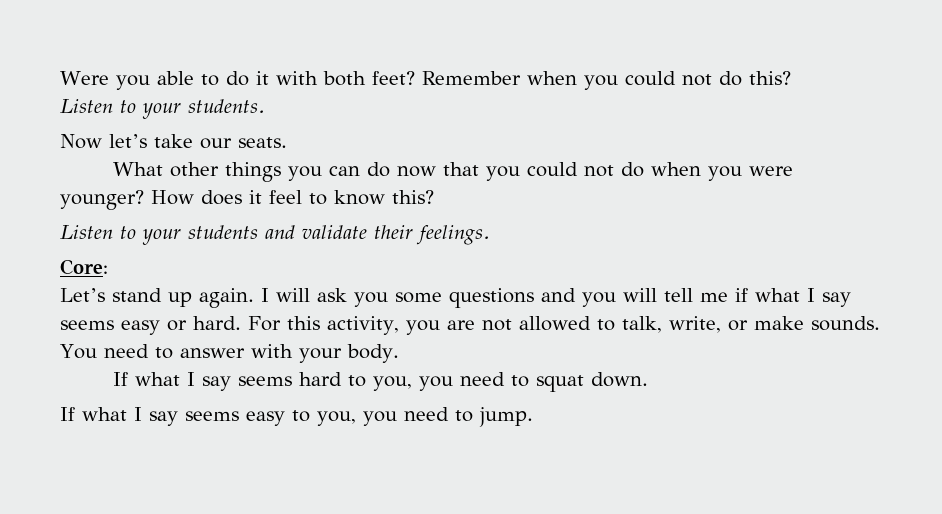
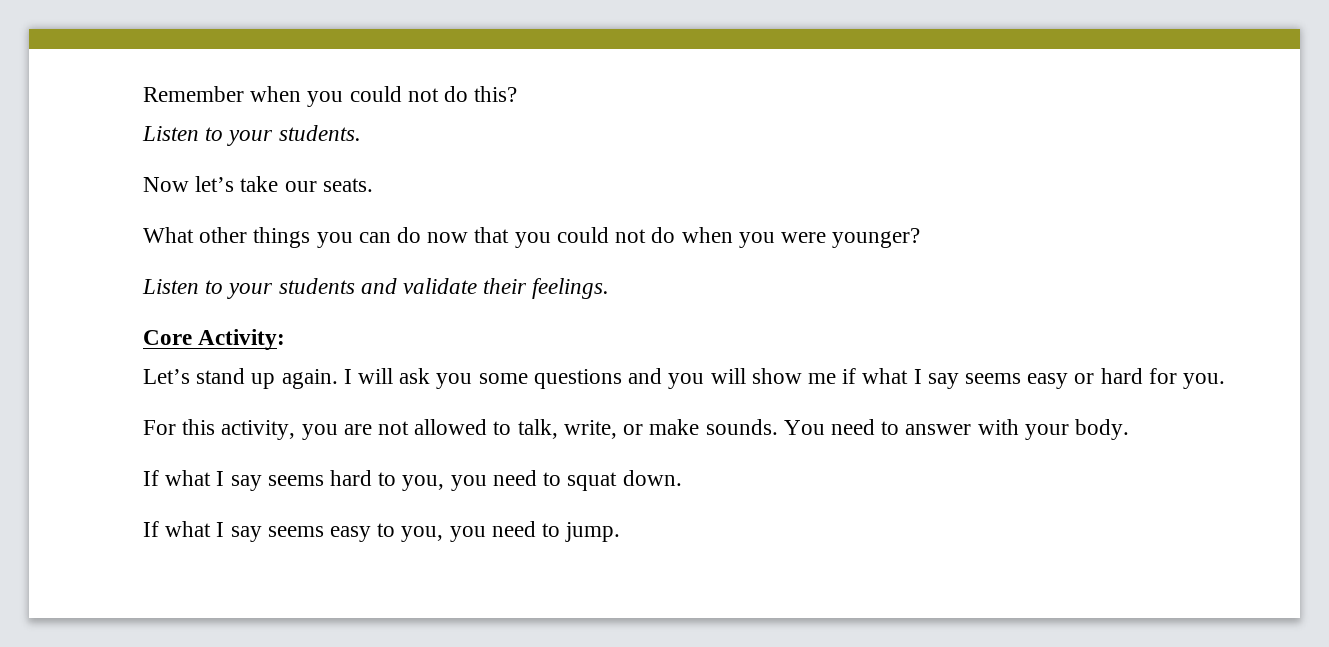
- Were you able to do it with both feet?
- How does it feel to know this?
- Core:
+ Core Activity:
- I will ask you some questions and you will tell me if what I say seems easy or hard. For this activity, you are not allowed to talk, write, or make sounds.
+ I will ask you some questions and you will show me if what I say seems easy or hard for you.
+ For this activity, you are not allowed to talk, write, or make sounds.

